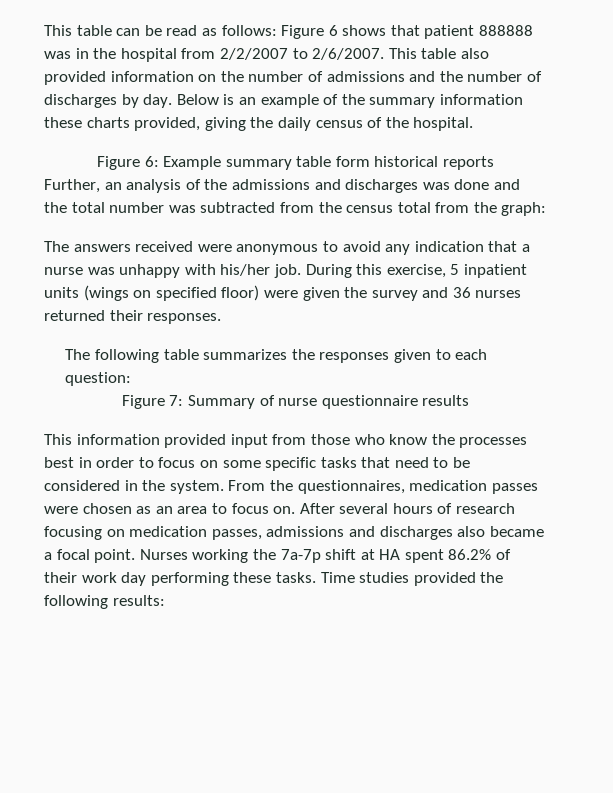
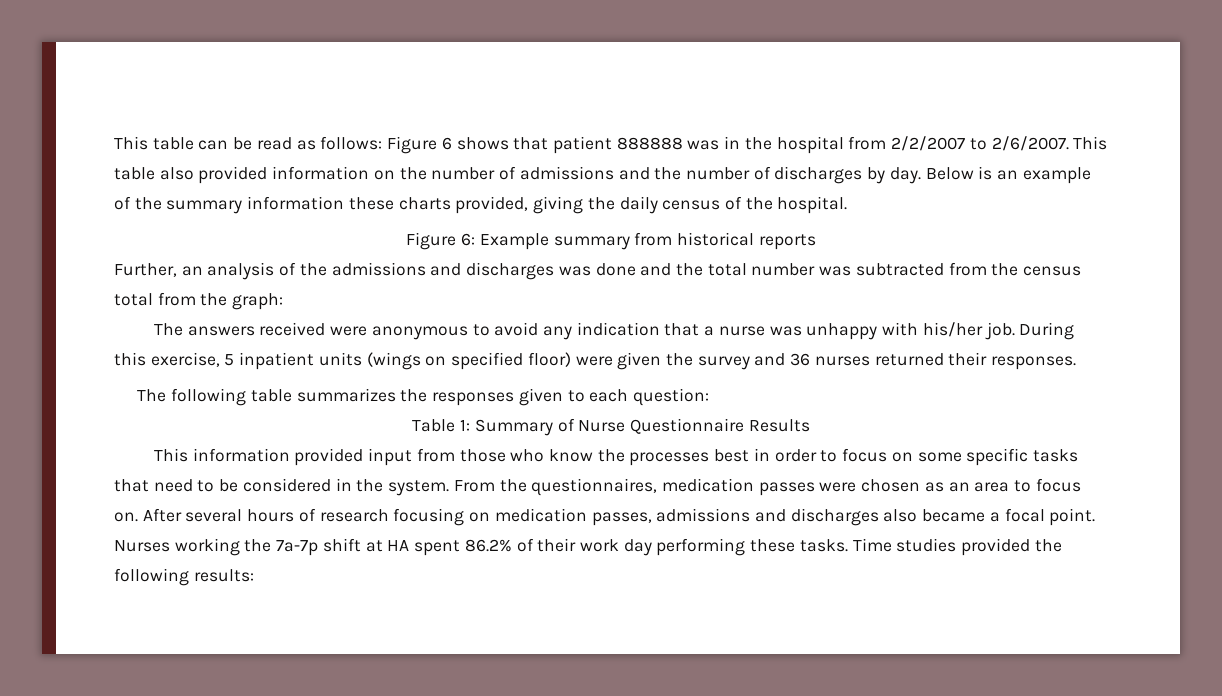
- Figure 6: Example summary table form historical reports
+ Figure 6: Example summary from historical reports
- Figure 7: Summary of nurse questionnaire results
+ Table 1: Summary of Nurse Questionnaire Results

